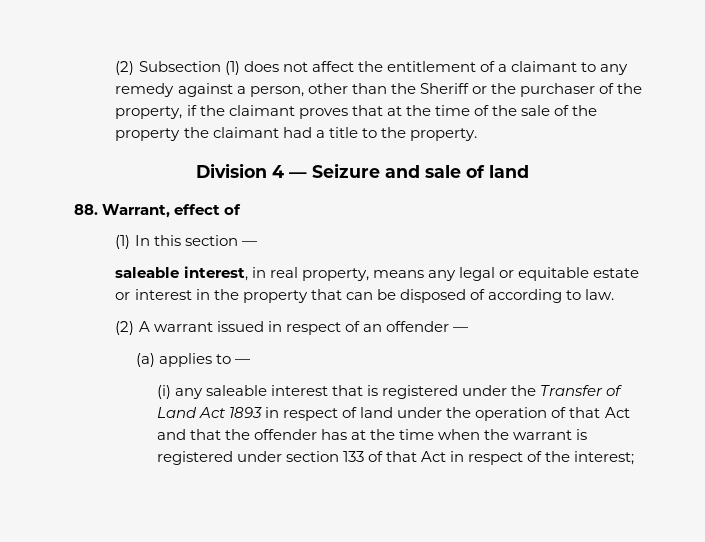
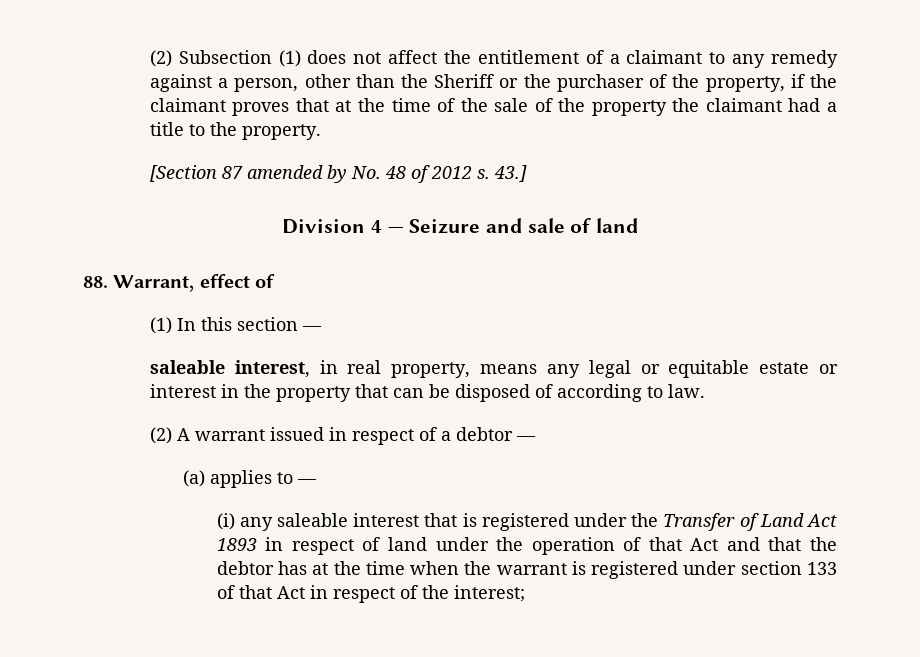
+ [Section 87 amended by No. 48 of 2012 s. 43.]
- (2) A warrant issued in respect of an offender —
+ (2) A warrant issued in respect of a debtor —
- (i) any saleable interest that is registered under the Transfer of Land Act 1893 in respect of land under the operation of that Act and that the offender has at the time when the warrant is registered under section 133 of that Act in respect of the interest;
+ (i) any saleable interest that is registered under the Transfer of Land Act 1893 in respect of land under the operation of that Act and that the debtor has at the time when the warrant is registered under section 133 of that Act in respect of the interest;

